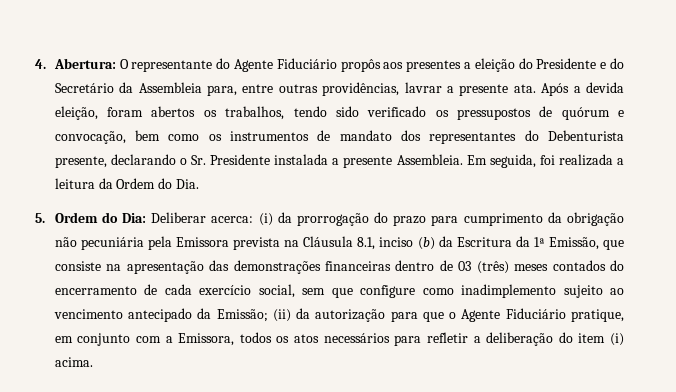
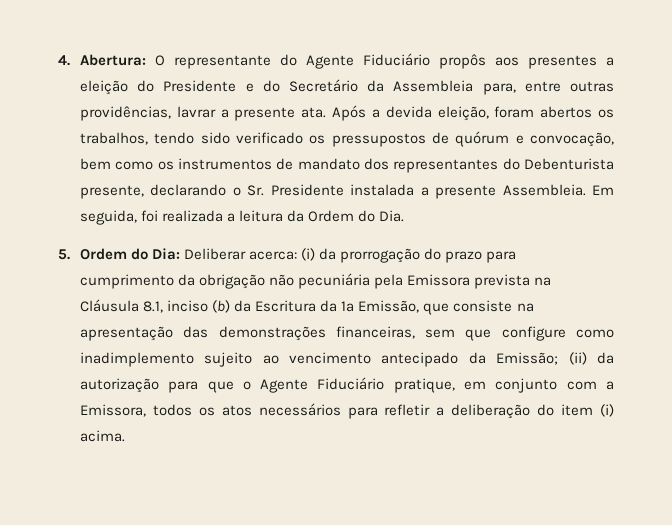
- (i) da prorrogação do prazo para cumprimento da obrigação não pecuniária pela Emissora prevista na Cláusula 8.1, inciso (b) da Escritura da 1ª Emissão, que consiste na apresentação das demonstrações financeiras dentro de 03 (três) meses contados do encerramento de cada exercício social, sem que configure como inadimplemento sujeito ao vencimento antecipado da Emissão;
+ (i) da prorrogação do prazo para cumprimento da obrigação não pecuniária pela Emissora prevista na Cláusula 8.1, inciso (b) da Escritura da 1ª Emissão, que consiste na apresentação das demonstrações financeiras, sem que configure como inadimplemento sujeito ao vencimento antecipado da Emissão;

